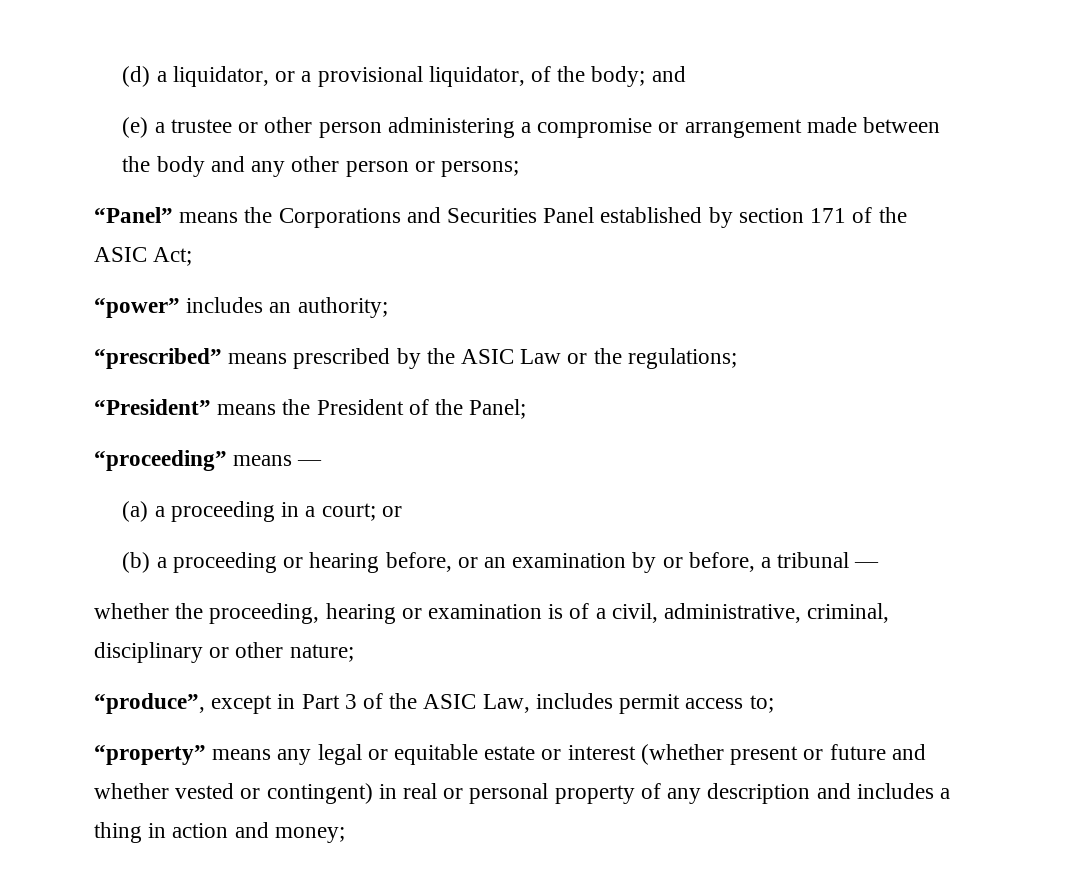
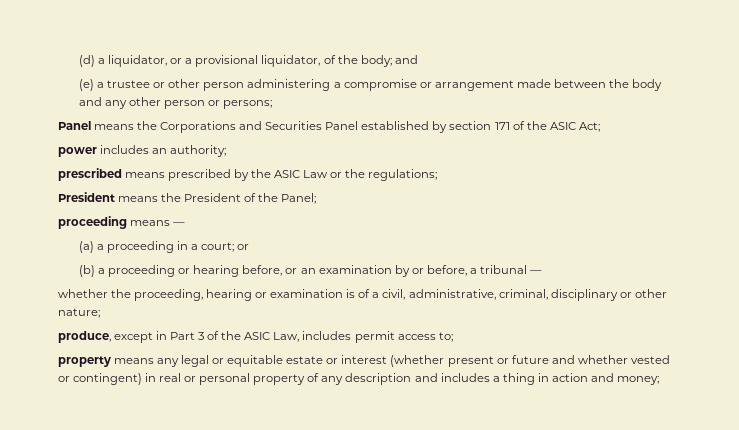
- “Panel” means the Corporations and Securities Panel established by section 171 of the ASIC Act;
+ Panel means the Corporations and Securities Panel established by section 171 of the ASIC Act;
- “power” includes an authority;
+ power includes an authority;
- “prescribed” means prescribed by the ASIC Law or the regulations;
+ prescribed means prescribed by the ASIC Law or the regulations;
- “President” means the President of the Panel;
+ President means the President of the Panel;
- “proceeding” means —
+ proceeding means —
- “produce”, except in Part 3 of the ASIC Law, includes permit access to;
+ produce, except in Part 3 of the ASIC Law, includes permit access to;
- “property” means any legal or equitable estate or interest (whether present or future and whether vested or contingent) in real or personal property of any description and includes a thing in action and money;
+ property means any legal or equitable estate or interest (whether present or future and whether vested or contingent) in real or personal property of any description and includes a thing in action and money;

